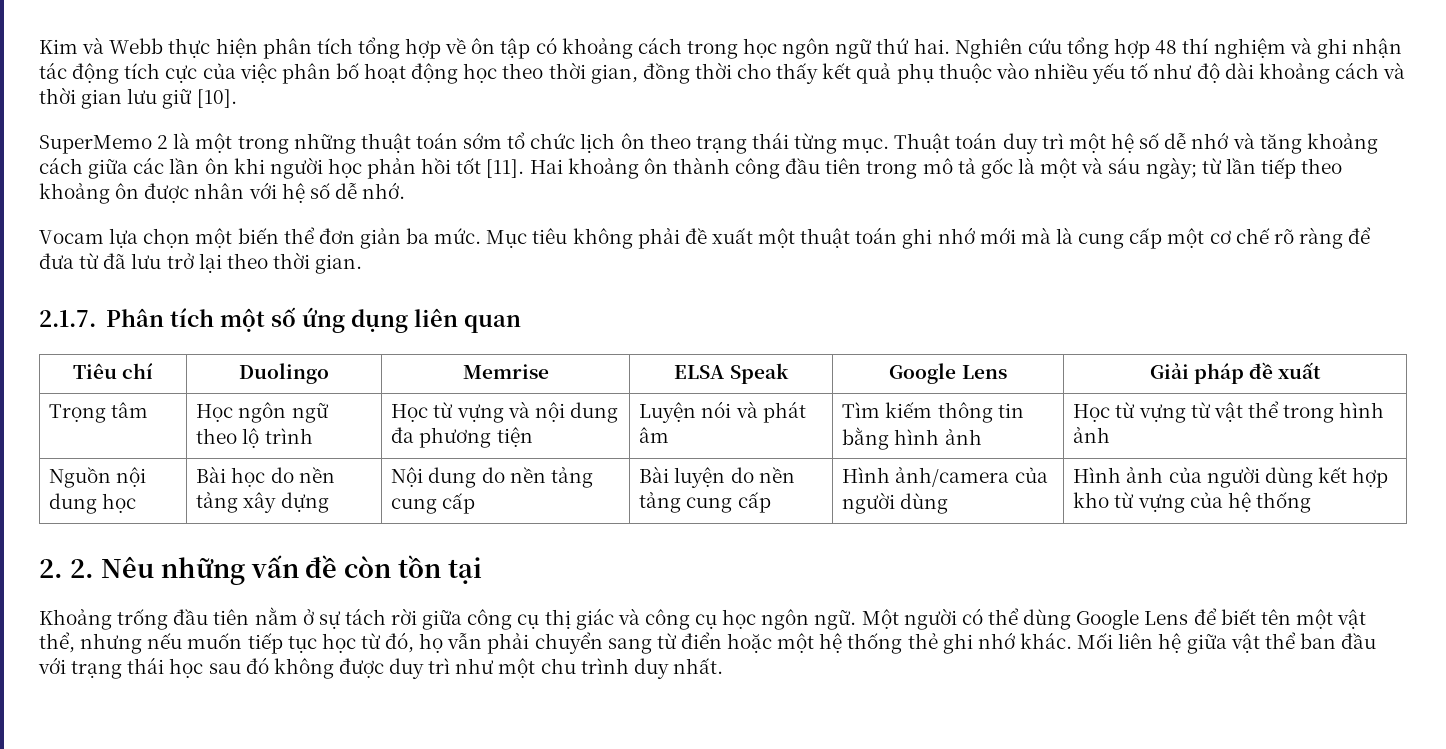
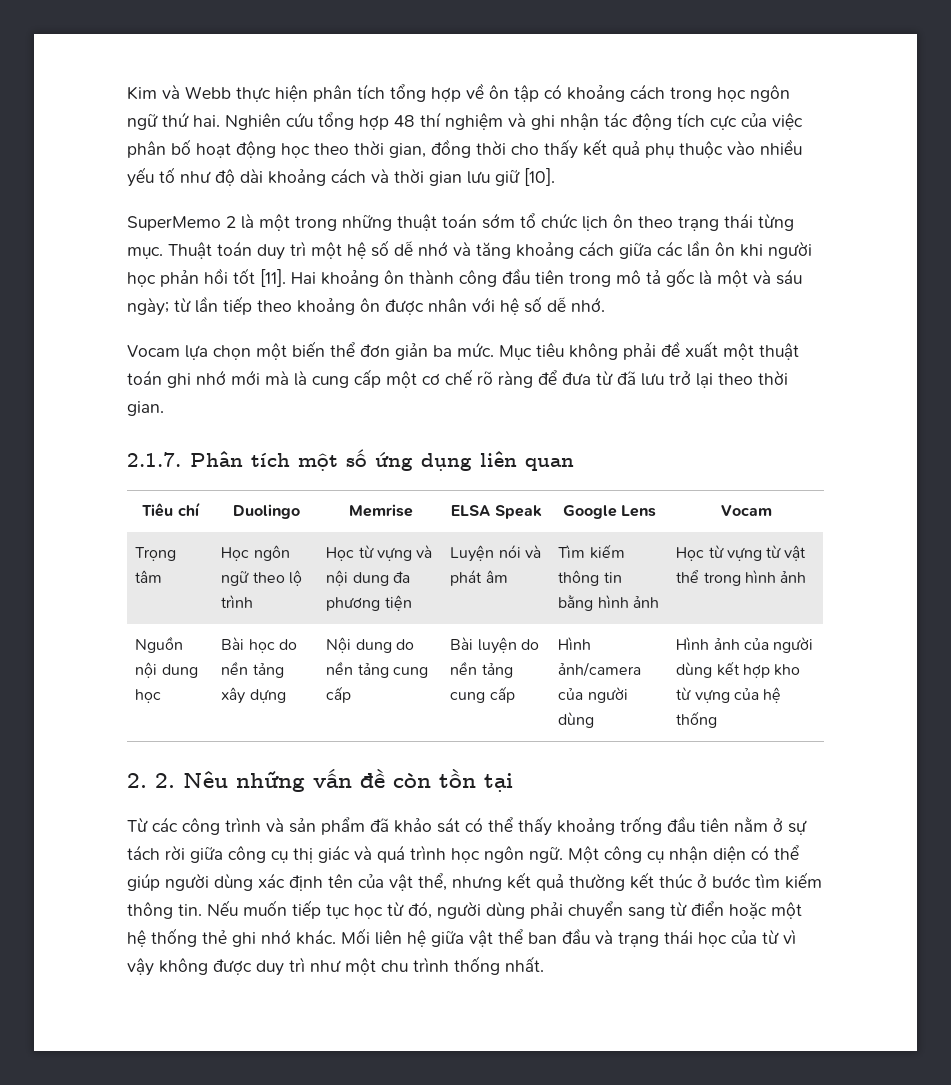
- Tiêu chí | Duolingo | Memrise | ELSA Speak | Google Lens | Giải pháp đề xuất
+ Tiêu chí | Duolingo | Memrise | ELSA Speak | Google Lens | Vocam
- Khoảng trống đầu tiên nằm ở sự tách rời giữa công cụ thị giác và công cụ học ngôn ngữ.
+ Từ các công trình và sản phẩm đã khảo sát có thể thấy khoảng trống đầu tiên nằm ở sự tách rời giữa công cụ thị giác và quá trình học ngôn ngữ.
- Một người có thể dùng Google Lens để biết tên một vật thể, nhưng nếu muốn tiếp tục học từ đó, họ vẫn phải chuyển sang từ điển hoặc một hệ thống thẻ ghi nhớ khác.
+ Một công cụ nhận diện có thể giúp người dùng xác định tên của vật thể, nhưng kết quả thường kết thúc ở bước tìm kiếm thông tin. Nếu muốn tiếp tục học từ đó, người dùng phải chuyển sang từ điển hoặc một hệ thống thẻ ghi nhớ khác.
- Mối liên hệ giữa vật thể ban đầu với trạng thái học sau đó không được duy trì như một chu trình duy nhất.
+ Mối liên hệ giữa vật thể ban đầu và trạng thái học của từ vì vậy không được duy trì như một chu trình thống nhất.

